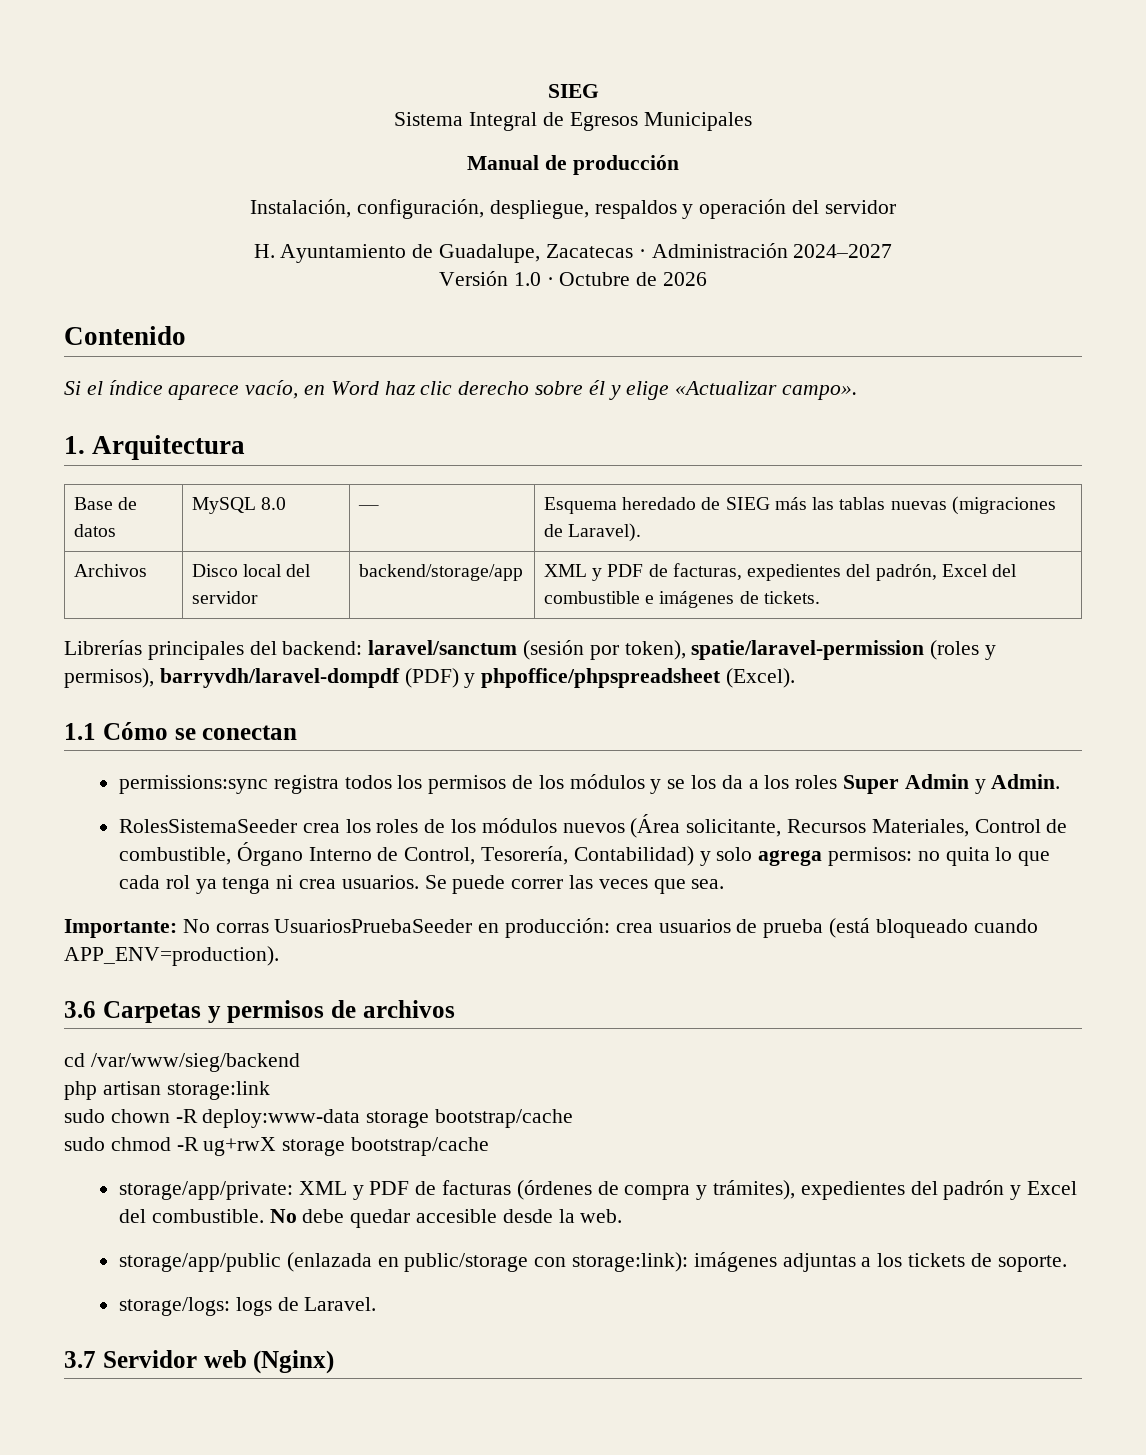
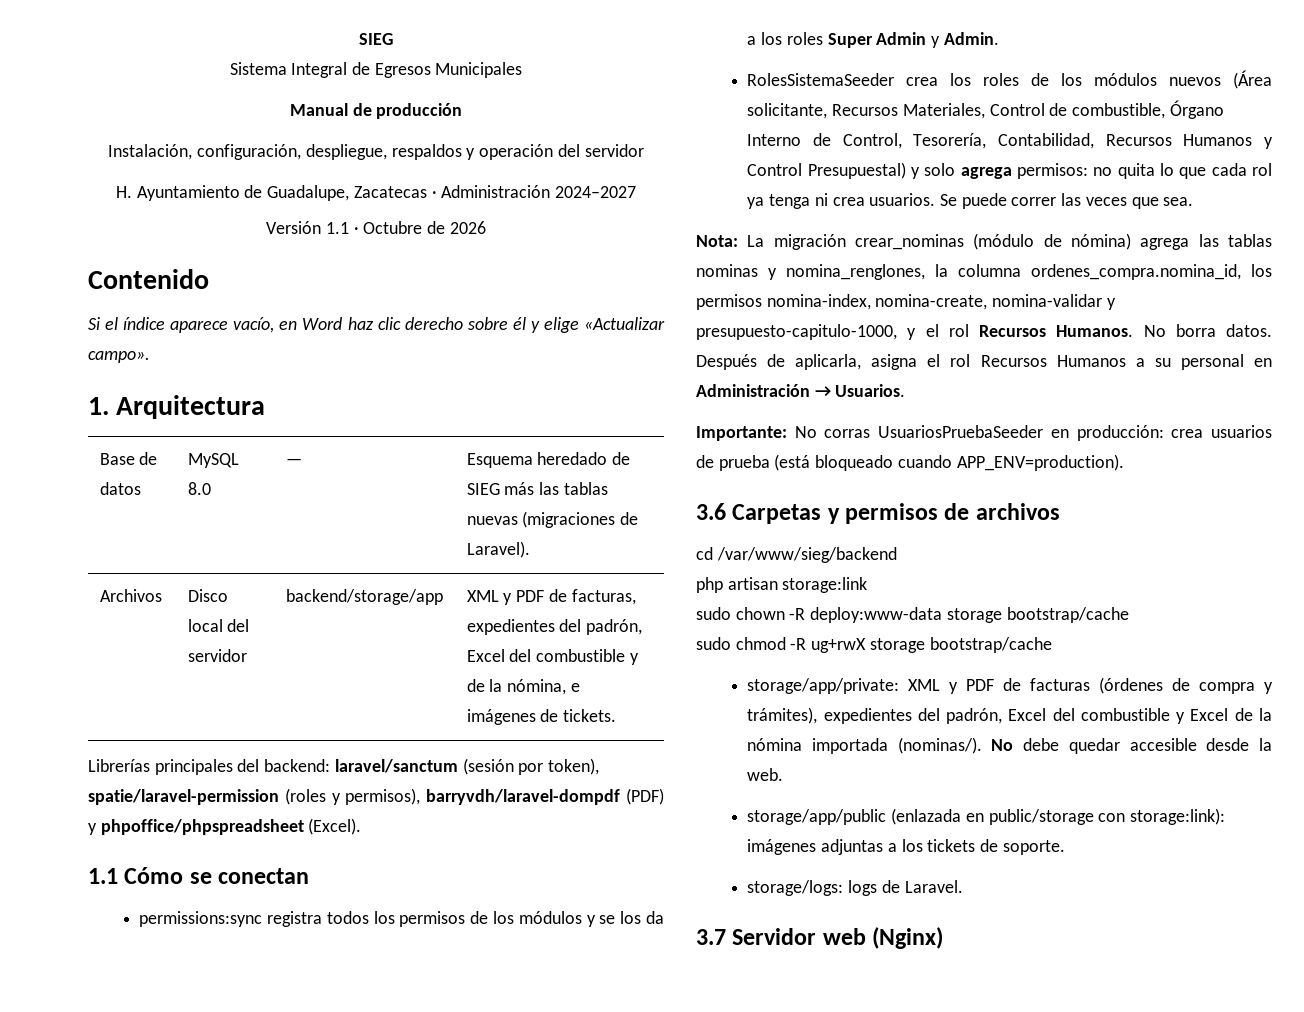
- Versión 1.0 · Octubre de 2026
+ Versión 1.1 · Octubre de 2026
- Archivos | Disco local del servidor | backend/storage/app | XML y PDF de facturas, expedientes del padrón, Excel del combustible e imágenes de tickets.
+ Archivos | Disco local del servidor | backend/storage/app | XML y PDF de facturas, expedientes del padrón, Excel del combustible y de la nómina, e imágenes de tickets.
- RolesSistemaSeeder crea los roles de los módulos nuevos (Área solicitante, Recursos Materiales, Control de combustible, Órgano Interno de Control, Tesorería, Contabilidad) y solo agrega permisos: no quita lo que cada rol ya tenga ni crea usuarios.
+ RolesSistemaSeeder crea los roles de los módulos nuevos (Área solicitante, Recursos Materiales, Control de combustible, Órgano Interno de Control, Tesorería, Contabilidad, Recursos Humanos y Control Presupuestal) y solo agrega permisos: no quita lo que cada rol ya tenga ni crea usuarios.
+ Nota: La migración crear_nominas (módulo de nómina) agrega las tablas nominas y nomina_renglones, la columna ordenes_compra.nomina_id, los permisos nomina-index, nomina-create, nomina-validar y presupuesto-capitulo-1000, y el rol Recursos Humanos. No borra datos. Después de aplicarla, asigna el rol Recursos Humanos a su personal en Administración → Usuarios.
- storage/app/private: XML y PDF de facturas (órdenes de compra y trámites), expedientes del padrón y Excel del combustible.
+ storage/app/private: XML y PDF de facturas (órdenes de compra y trámites), expedientes del padrón, Excel del combustible y Excel de la nómina importada (nominas/).

